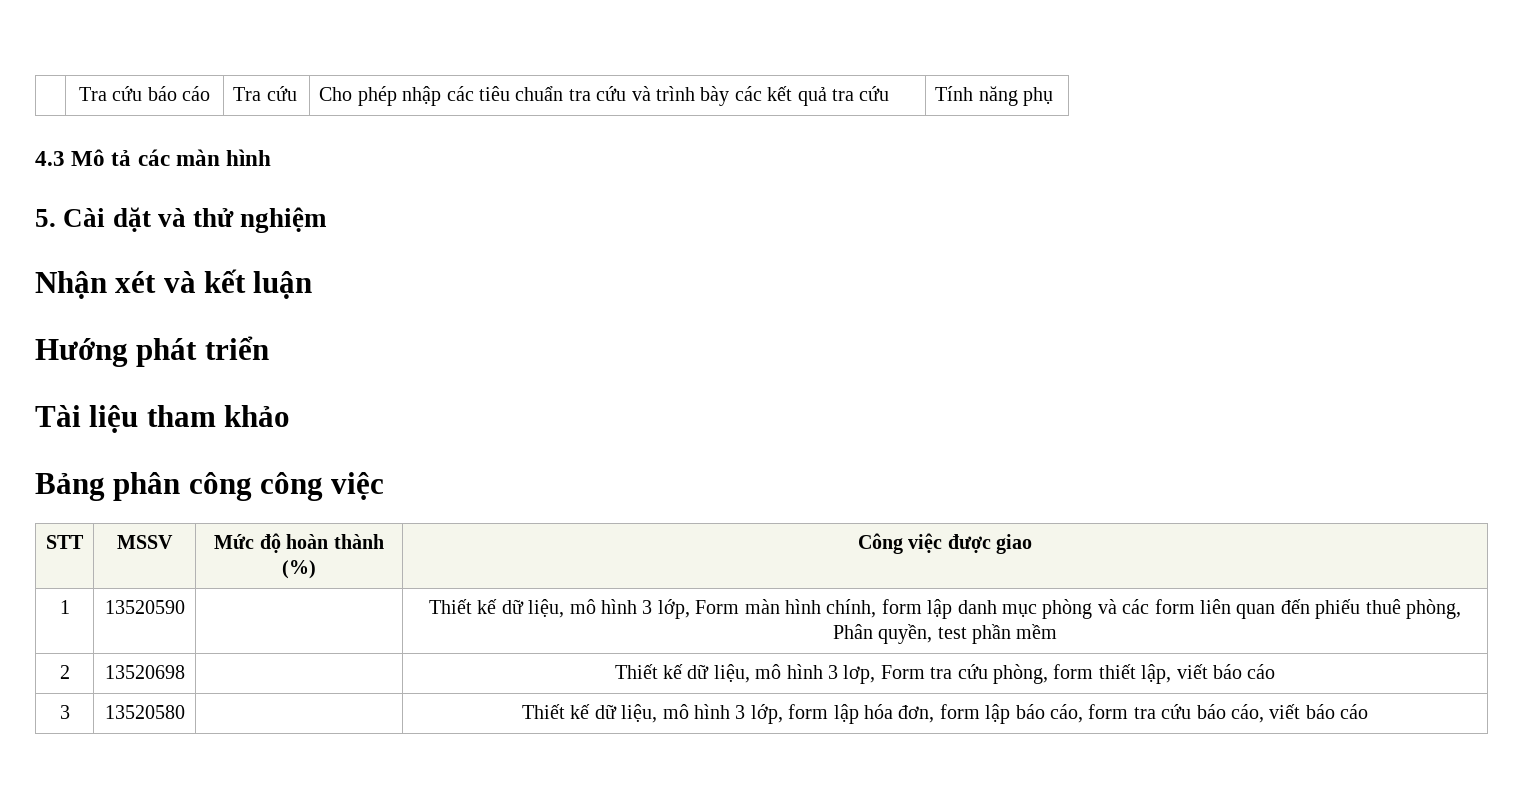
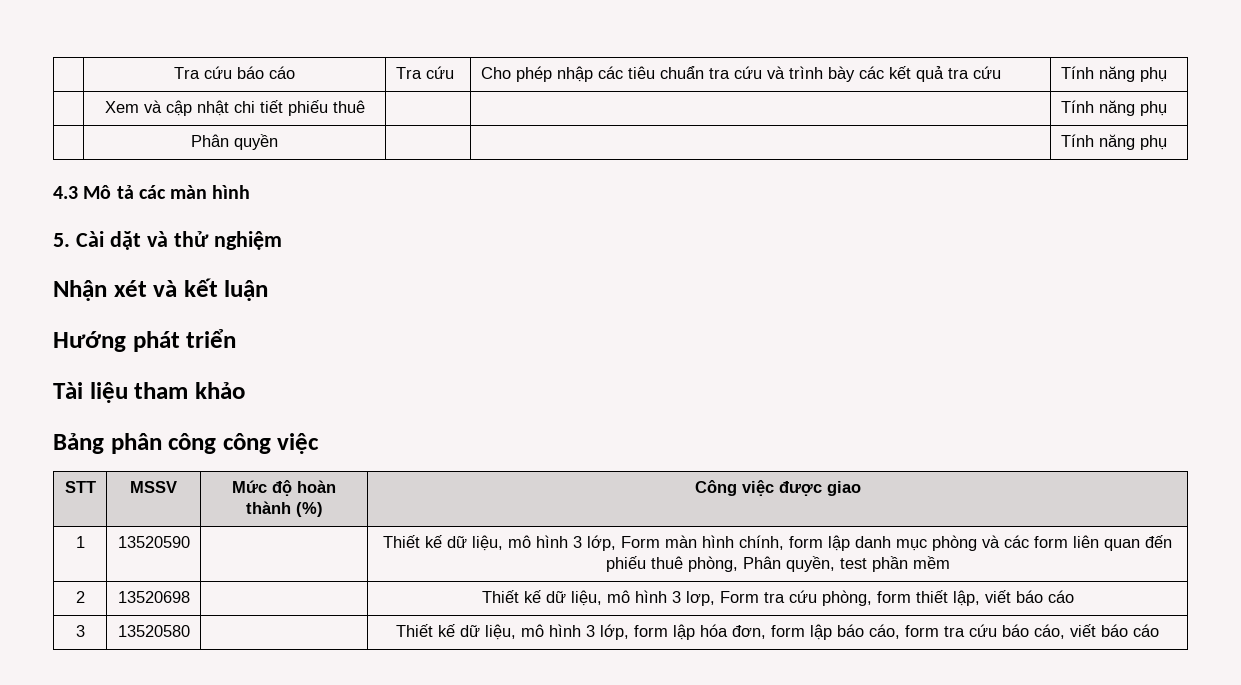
+ | Xem và cập nhật chi tiết phiếu thuê | | | Tính năng phụ
+ | Phân quyền | | | Tính năng phụ

